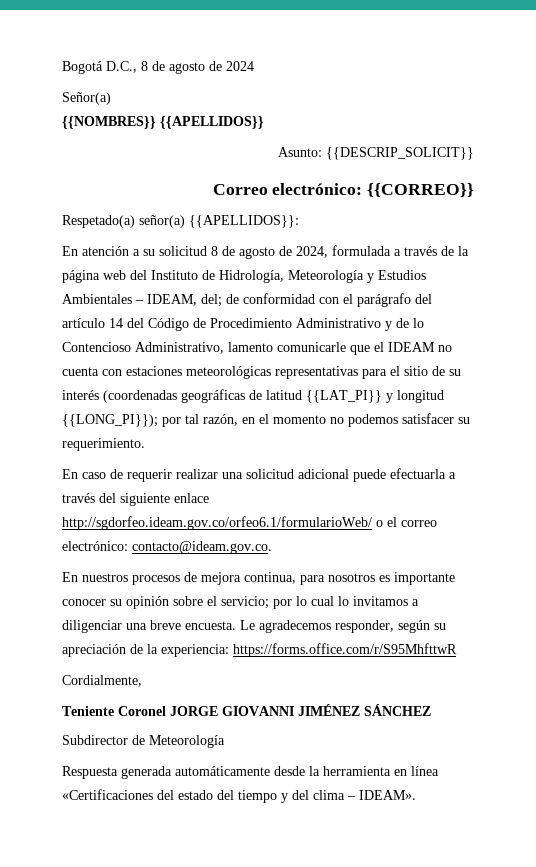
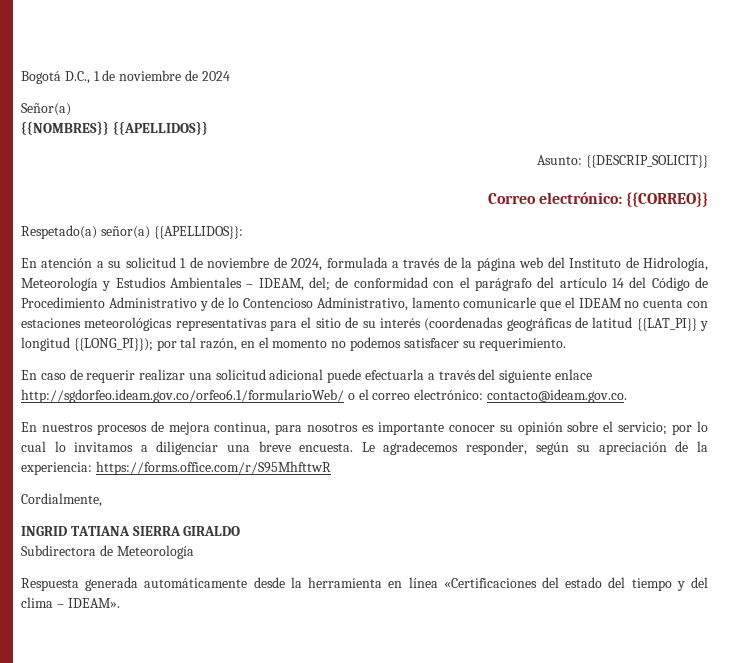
- Bogotá D.C., 8 de agosto de 2024
+ Bogotá D.C., 1 de noviembre de 2024
- En atención a su solicitud 8 de agosto de 2024, formulada a través de la página web del Instituto de Hidrología, Meteorología y Estudios Ambientales – IDEAM, del;
+ En atención a su solicitud 1 de noviembre de 2024, formulada a través de la página web del Instituto de Hidrología, Meteorología y Estudios Ambientales – IDEAM, del;
- Teniente Coronel JORGE GIOVANNI JIMÉNEZ SÁNCHEZ
- Subdirector de Meteorología
+ INGRID TATIANA SIERRA GIRALDO
+ Subdirectora de Meteorología

